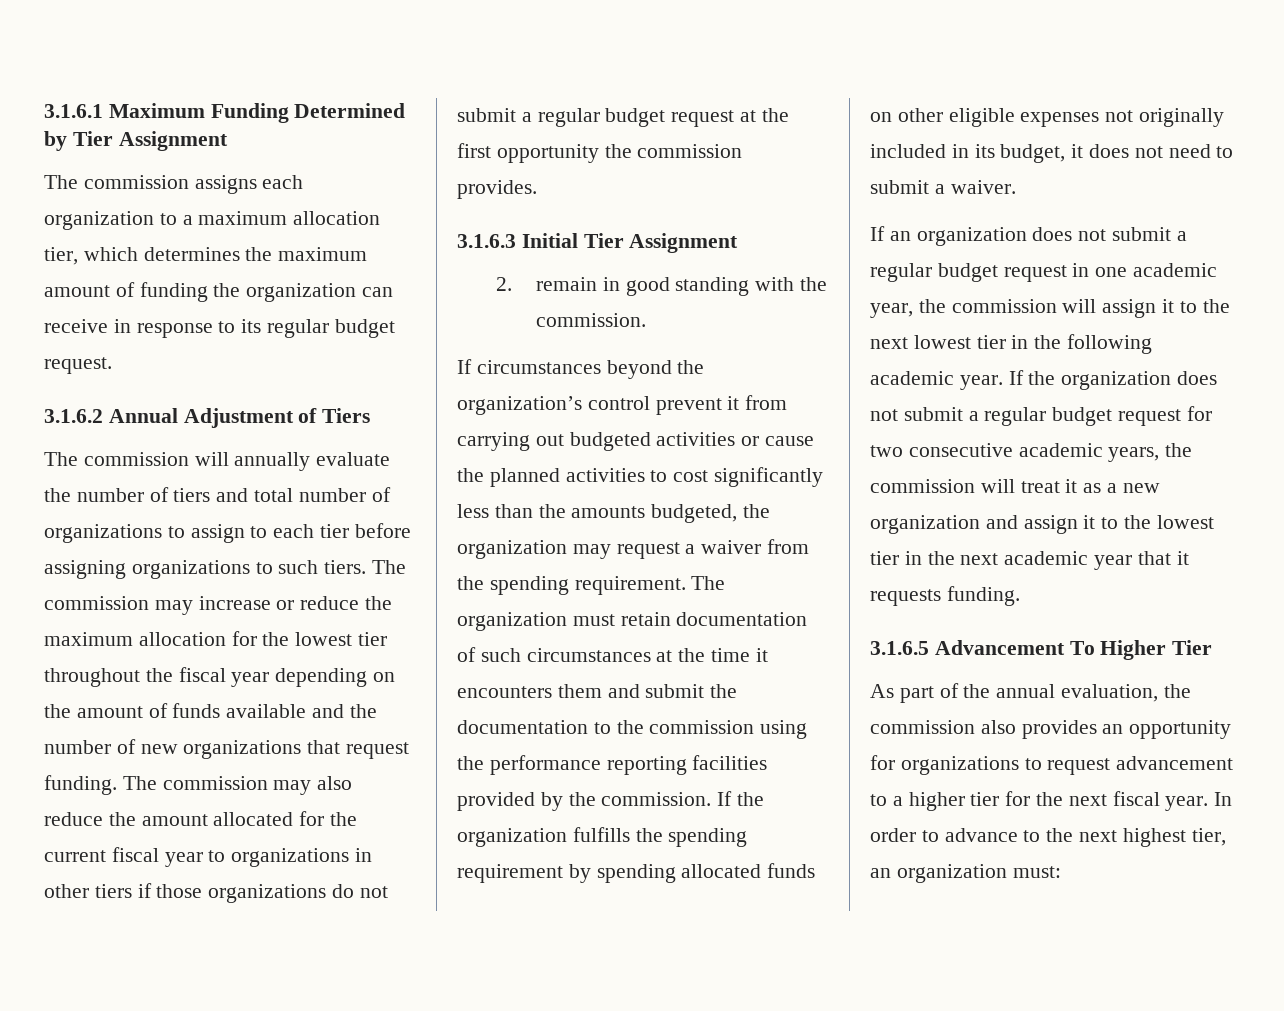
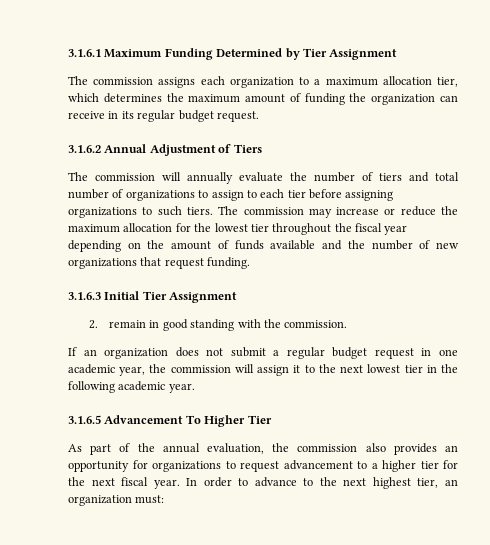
- The commission assigns each organization to a maximum allocation tier, which determines the maximum amount of funding the organization can receive in response to its regular budget request.
+ The commission assigns each organization to a maximum allocation tier, which determines the maximum amount of funding the organization can receive in its regular budget request.
- The commission may also reduce the amount allocated for the current fiscal year to organizations in other tiers if those organizations do not submit a regular budget request at the first opportunity the commission provides.
- If circumstances beyond the organization’s control prevent it from carrying out budgeted activities or cause the planned activities to cost significantly less than the amounts budgeted, the organization may request a waiver from the spending requirement. The organization must retain documentation of such circumstances at the time it encounters them and submit the documentation to the commission using the performance reporting facilities provided by the commission. If the organization fulfills the spending requirement by spending allocated funds on other eligible expenses not originally included in its budget, it does not need to submit a waiver.
- If the organization does not submit a regular budget request for two consecutive academic years, the commission will treat it as a new organization and assign it to the lowest tier in the next academic year that it requests funding.

